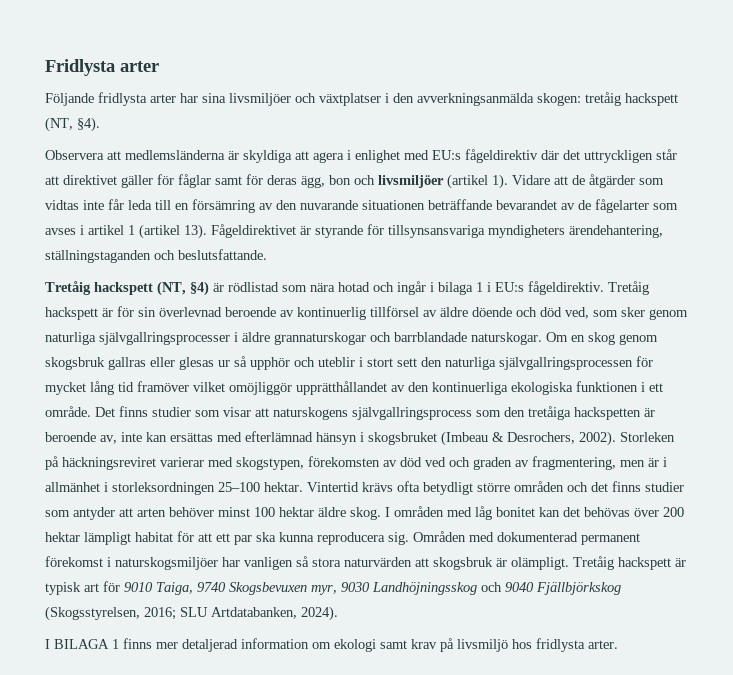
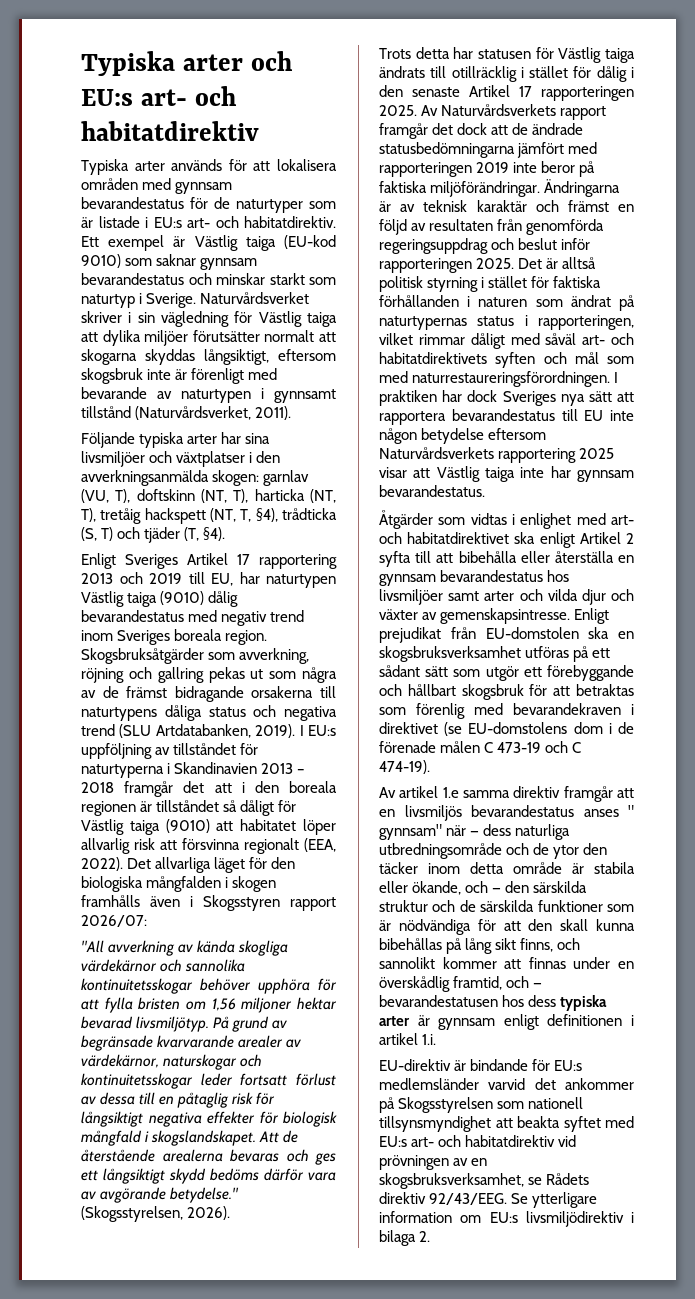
- Fridlysta arter
+ Typiska arter och EU:s art- och habitatdirektiv
+ Typiska arter används för att lokalisera områden med gynnsam bevarandestatus för de naturtyper som är listade i EU:s art- och habitatdirektiv. Ett exempel är Västlig taiga (EU-kod 9010) som saknar gynnsam bevarandestatus och minskar starkt som naturtyp i Sverige. Naturvårdsverket skriver i sin vägledning för Västlig taiga att dylika miljöer förutsätter normalt att skogarna skyddas långsiktigt, eftersom skogsbruk inte är förenligt med bevarande av naturtypen i gynnsamt tillstånd (Naturvårdsverket, 2011).
- Följande fridlysta arter har sina livsmiljöer och växtplatser i den avverkningsanmälda skogen: tretåig hackspett (NT, §4).
- Observera att medlemsländerna är skyldiga att agera i enlighet med EU:s fågeldirektiv där det uttryckligen står att direktivet gäller för fåglar samt för deras ägg, bon och livsmiljöer (artikel 1). Vidare att de åtgärder som vidtas inte får leda till en försämring av den nuvarande situationen beträffande bevarandet av de fågelarter som avses i artikel 1 (artikel 13). Fågeldirektivet är styrande för tillsynsansvariga myndigheters ärendehantering, ställningstaganden och beslutsfattande.
- Tretåig hackspett (NT, §4) är rödlistad som nära hotad och ingår i bilaga 1 i EU:s fågeldirektiv. Tretåig hackspett är för sin överlevnad beroende av kontinuerlig tillförsel av äldre döende och död ved, som sker genom naturliga självgallringsprocesser i äldre grannaturskogar och barrblandade naturskogar. Om en skog genom skogsbruk gallras eller glesas ur så upphör och uteblir i stort sett den naturliga självgallringsprocessen för mycket lång tid framöver vilket omöjliggör upprätthållandet av den kontinuerliga ekologiska funktionen i ett område. Det finns studier som visar att naturskogens självgallringsprocess som den tretåiga hackspetten är beroende av, inte kan ersättas med efterlämnad hänsyn i skogsbruket (Imbeau & Desrochers, 2002). Storleken på häckningsreviret varierar med skogstypen, förekomsten av död ved och graden av fragmentering, men är i allmänhet i storleksordningen 25–100 hektar. Vintertid krävs ofta betydligt större områden och det finns studier som antyder att arten behöver minst 100 hektar äldre skog. I områden med låg bonitet kan det behövas över 200 hektar lämpligt habitat för att ett par ska kunna reproducera sig. Områden med dokumenterad permanent förekomst i naturskogsmiljöer har vanligen så stora naturvärden att skogsbruk är olämpligt. Tretåig hackspett är typisk art för 9010 Taiga, 9740 Skogsbevuxen myr, 9030 Landhöjningsskog och 9040 Fjällbjörkskog (Skogsstyrelsen, 2016; SLU Artdatabanken, 2024).
- I BILAGA 1 finns mer detaljerad information om ekologi samt krav på livsmiljö hos fridlysta arter.
+ Följande typiska arter har sina livsmiljöer och växtplatser i den avverkningsanmälda skogen: garnlav (VU, T), doftskinn (NT, T), harticka (NT, T), tretåig hackspett (NT, T, §4), trådticka (S, T) och tjäder (T, §4).
+ Enligt Sveriges Artikel 17 rapportering 2013 och 2019 till EU, har naturtypen Västlig taiga (9010) dålig bevarandestatus med negativ trend inom Sveriges boreala region. Skogsbruksåtgärder som avverkning, röjning och gallring pekas ut som några av de främst bidragande orsakerna till naturtypens dåliga status och negativa trend (SLU Artdatabanken, 2019). I EU:s uppföljning av tillståndet för naturtyperna i Skandinavien 2013 – 2018 framgår det att i den boreala regionen är tillståndet så dåligt för Västlig taiga (9010) att habitatet löper allvarlig risk att försvinna regionalt (EEA, 2022). Det allvarliga läget för den biologiska mångfalden i skogen framhålls även i Skogsstyren rapport 2026/07:
+ "All avverkning av kända skogliga värdekärnor och sannolika kontinuitetsskogar behöver upphöra för att fylla bristen om 1,56 miljoner hektar bevarad livsmiljötyp. På grund av begränsade kvarvarande arealer av värdekärnor, naturskogar och kontinuitetsskogar leder fortsatt förlust av dessa till en påtaglig risk för långsiktigt negativa effekter för biologisk mångfald i skogslandskapet. Att de återstående arealerna bevaras och ges ett långsiktigt skydd bedöms därför vara av avgörande betydelse." (Skogsstyrelsen, 2026).
+ Trots detta har statusen för Västlig taiga ändrats till otillräcklig i stället för dålig i den senaste Artikel 17 rapporteringen 2025. Av Naturvårdsverkets rapport framgår det dock att de ändrade statusbedömningarna jämfört med rapporteringen 2019 inte beror på faktiska miljöförändringar. Ändringarna är av teknisk karaktär och främst en följd av resultaten från genomförda regeringsuppdrag och beslut inför rapporteringen 2025. Det är alltså politisk styrning i stället för faktiska förhållanden i naturen som ändrat på naturtypernas status i rapporteringen, vilket rimmar dåligt med såväl art- och habitatdirektivets syften och mål som med naturrestaureringsförordningen. I praktiken har dock Sveriges nya sätt att rapportera bevarandestatus till EU inte någon betydelse eftersom Naturvårdsverkets rapportering 2025 visar att Västlig taiga inte har gynnsam bevarandestatus.
+ Åtgärder som vidtas i enlighet med art- och habitatdirektivet ska enligt Artikel 2 syfta till att bibehålla eller återställa en gynnsam bevarandestatus hos livsmiljöer samt arter och vilda djur och växter av gemenskapsintresse. Enligt prejudikat från EU-domstolen ska en skogsbruksverksamhet utföras på ett sådant sätt som utgör ett förebyggande och hållbart skogsbruk för att betraktas som förenlig med bevarandekraven i direktivet (se EU-domstolens dom i de förenade målen C 473-19 och C 474-19).
+ Av artikel 1.e samma direktiv framgår att en livsmiljös bevarandestatus anses " gynnsam" när — dess naturliga utbredningsområde och de ytor den täcker inom detta område är stabila eller ökande, och — den särskilda struktur och de särskilda funktioner som är nödvändiga för att den skall kunna bibehållas på lång sikt finns, och sannolikt kommer att finnas under en överskådlig framtid, och — bevarandestatusen hos dess typiska arter är gynnsam enligt definitionen i artikel 1.i.
+ EU-direktiv är bindande för EU:s medlemsländer varvid det ankommer på Skogsstyrelsen som nationell tillsynsmyndighet att beakta syftet med EU:s art- och habitatdirektiv vid prövningen av en skogsbruksverksamhet, se Rådets direktiv 92/43/EEG. Se ytterligare information om EU:s livsmiljödirektiv i bilaga 2.

